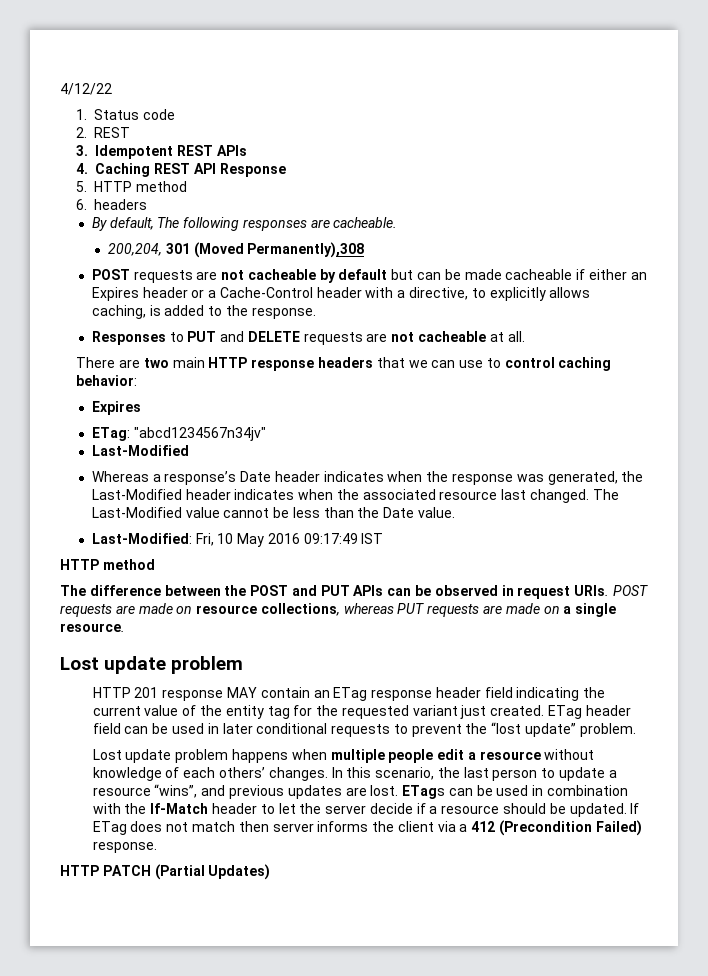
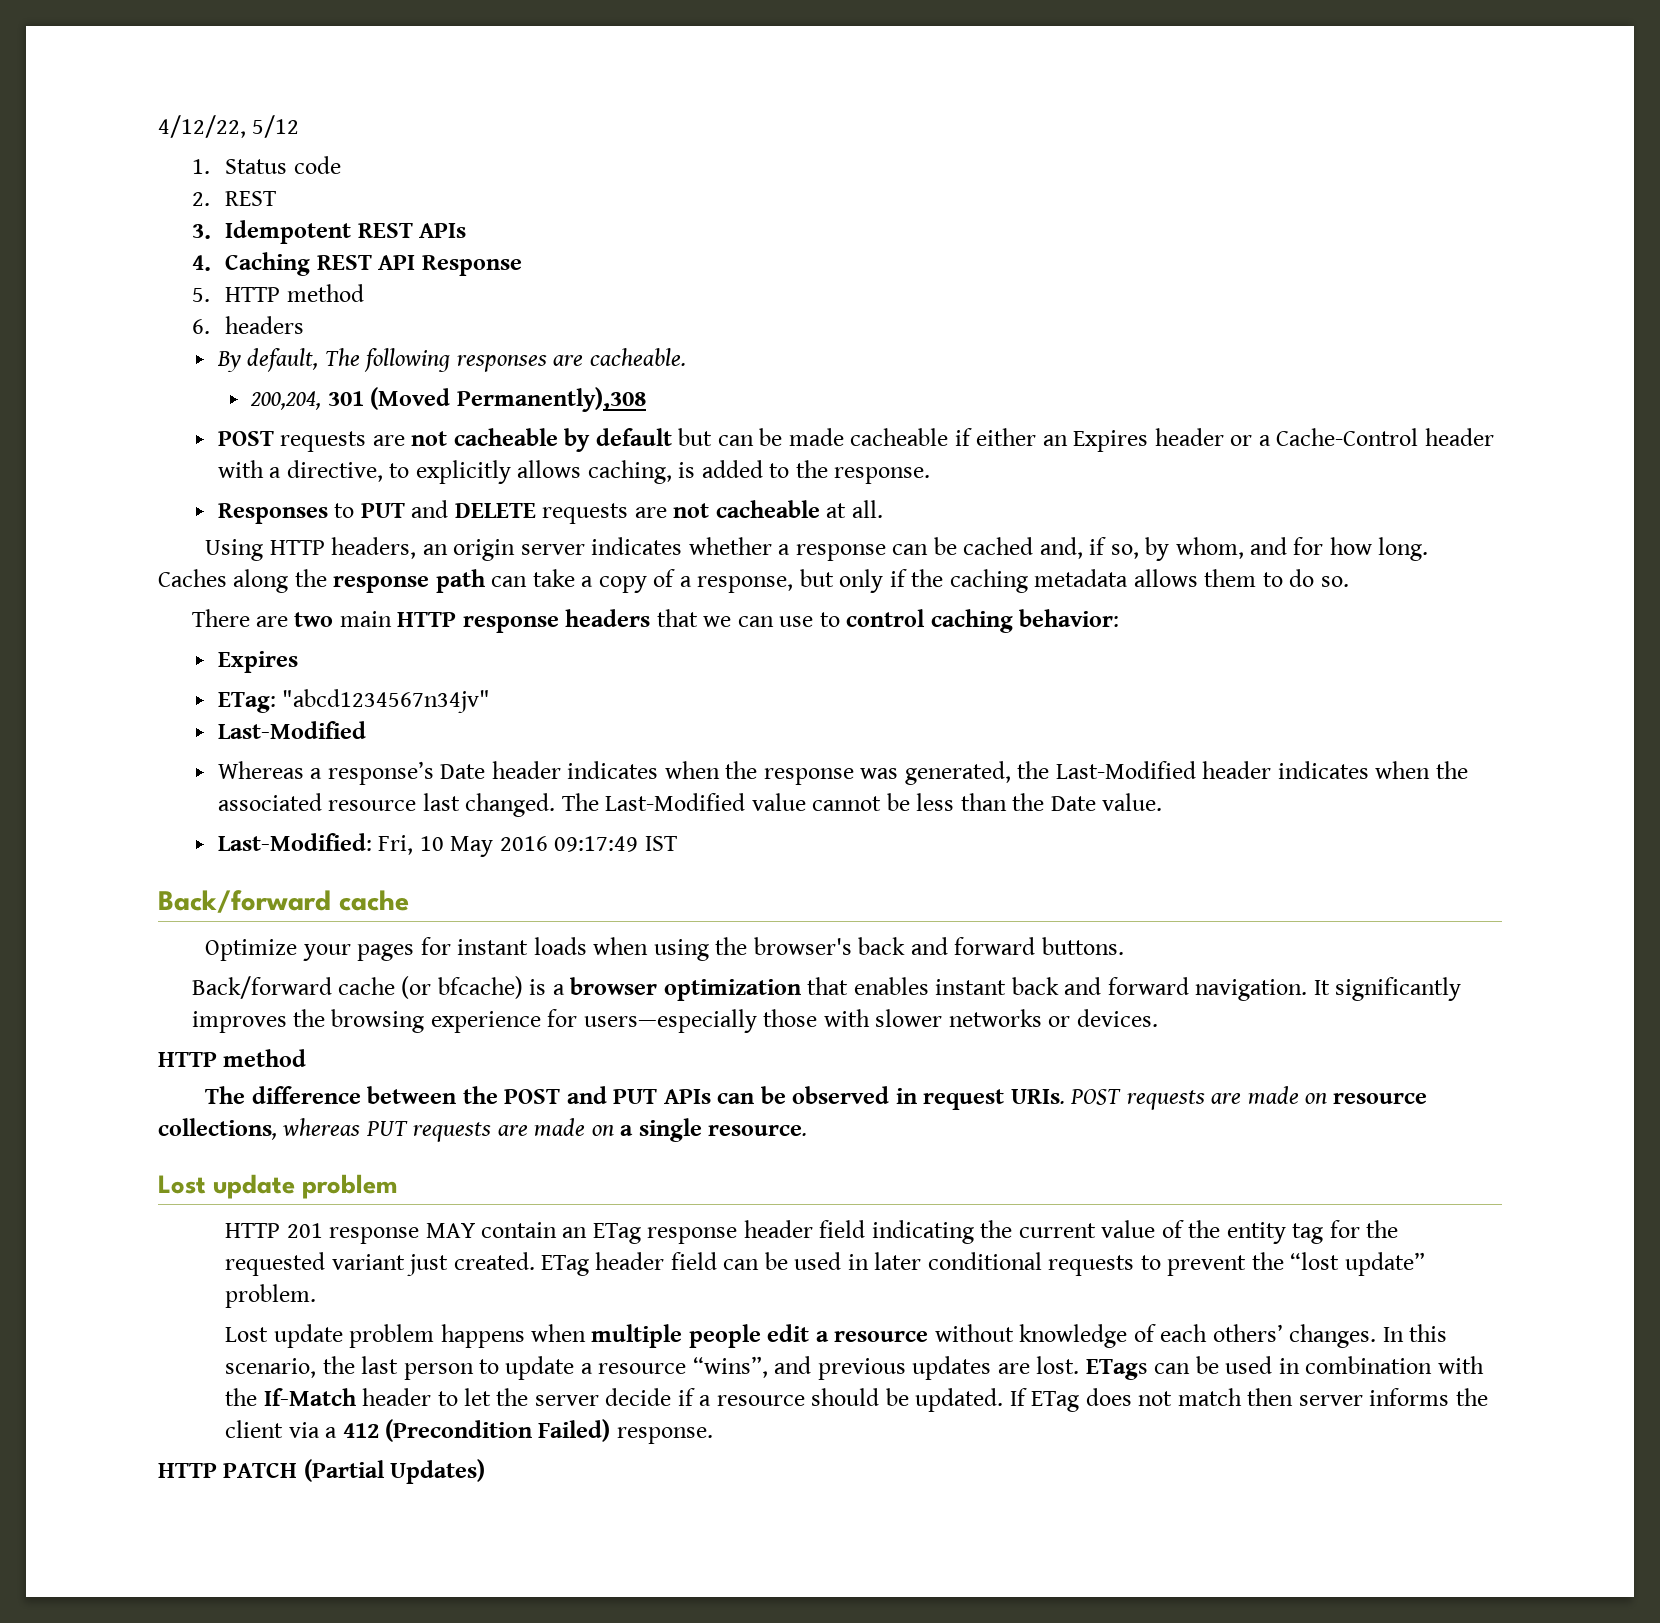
- 4/12/22
+ 4/12/22, 5/12
+ Using HTTP headers, an origin server indicates whether a response can be cached and, if so, by whom, and for how long. Caches along the response path can take a copy of a response, but only if the caching metadata allows them to do so.
  Last-Modified: Fri, 10 May 2016 09:17:49 IST
+ Back/forward cache
+ Optimize your pages for instant loads when using the browser's back and forward buttons.
+ Back/forward cache (or bfcache) is a browser optimization that enables instant back and forward navigation. It significantly improves the browsing experience for users—especially those with slower networks or devices.

